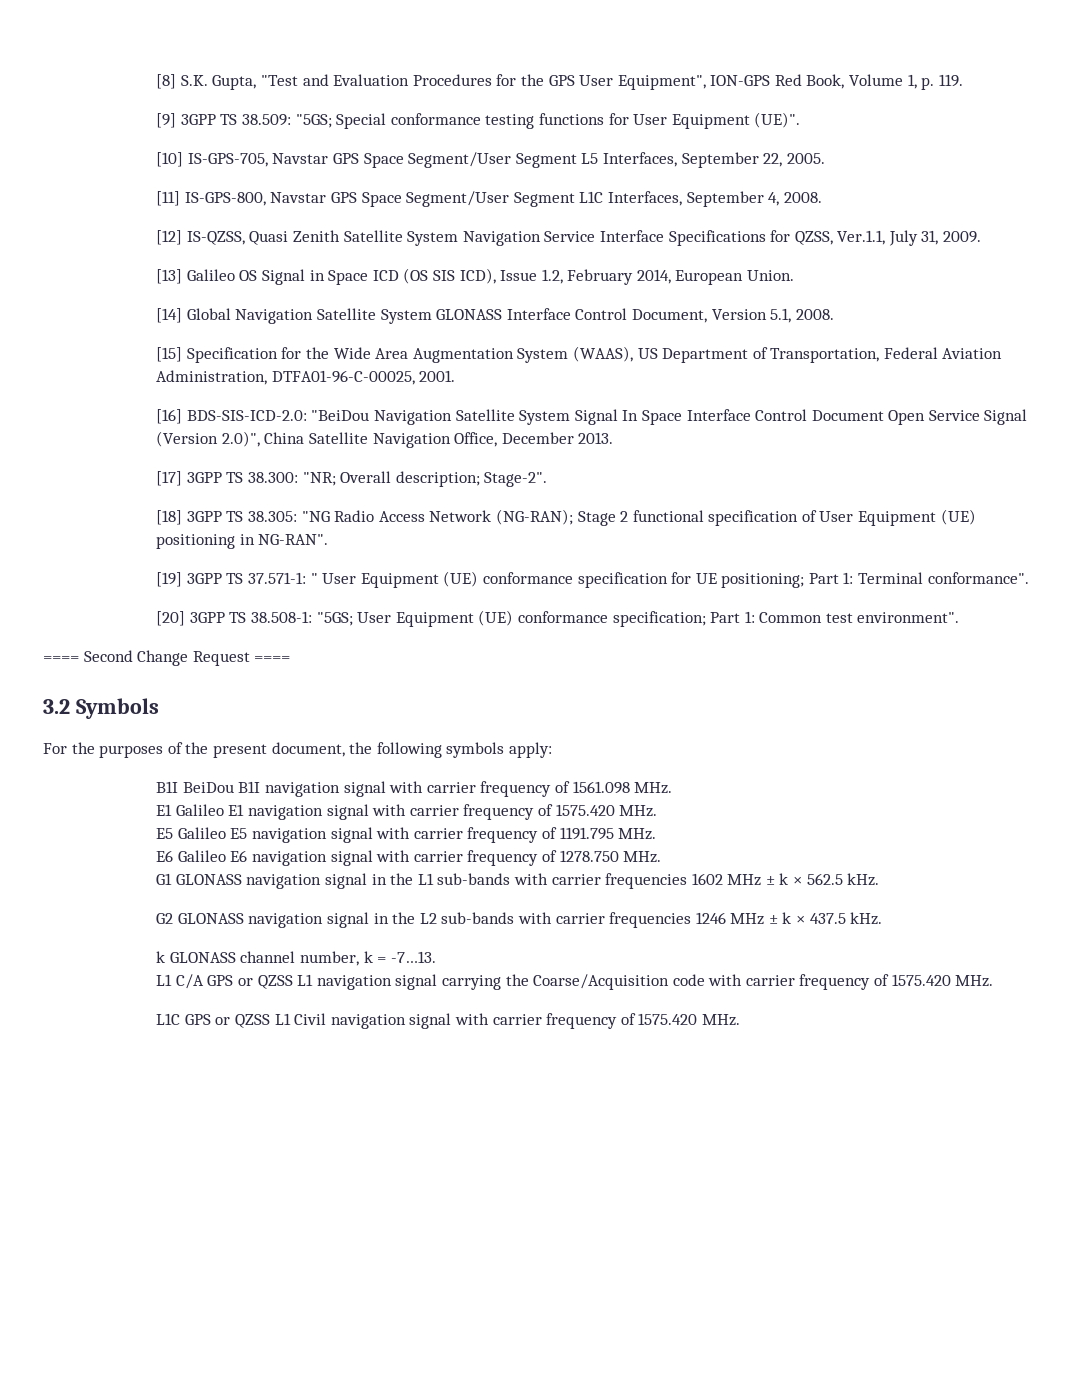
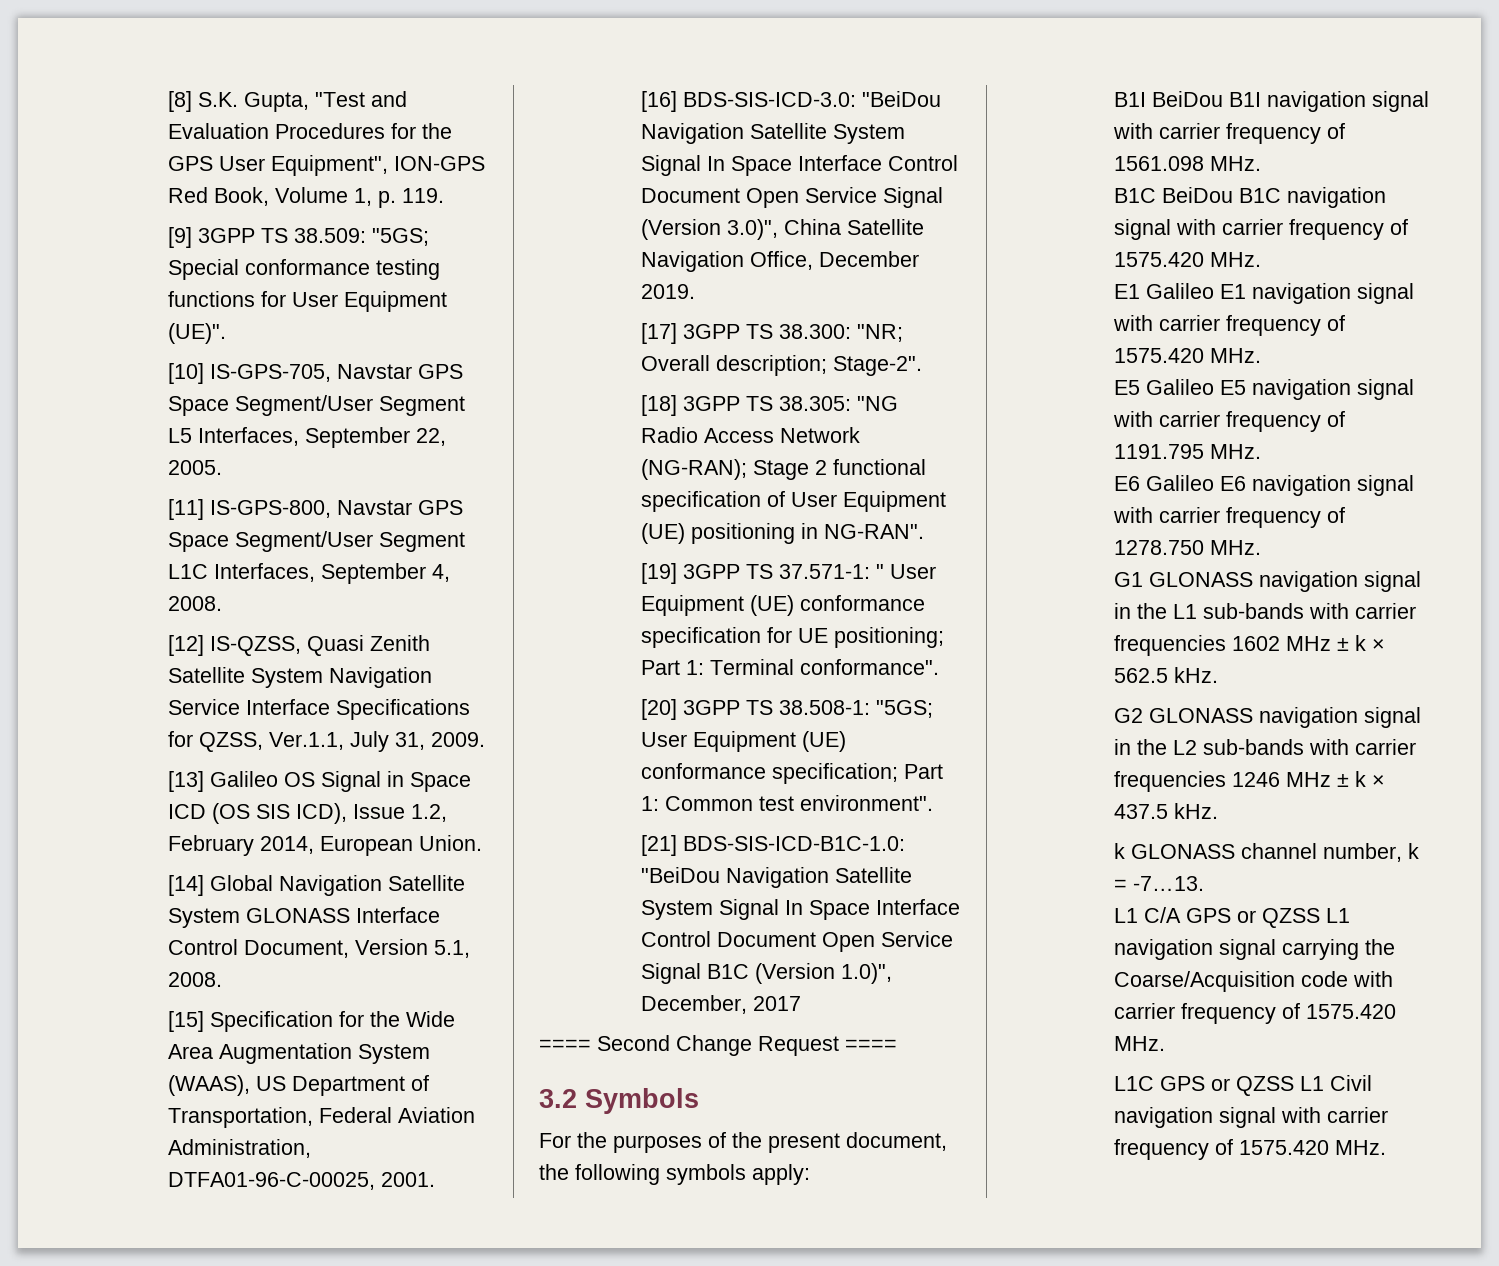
- [16] BDS-SIS-ICD-2.0: "BeiDou Navigation Satellite System Signal In Space Interface Control Document Open Service Signal (Version 2.0)", China Satellite Navigation Office, December 2013.
+ [16] BDS-SIS-ICD-3.0: "BeiDou Navigation Satellite System Signal In Space Interface Control Document Open Service Signal (Version 3.0)", China Satellite Navigation Office, December 2019.
+ [21] BDS-SIS-ICD-B1C-1.0: "BeiDou Navigation Satellite System Signal In Space Interface Control Document Open Service Signal B1C (Version 1.0)", December, 2017
+ B1C BeiDou B1C navigation signal with carrier frequency of 1575.420 MHz.

